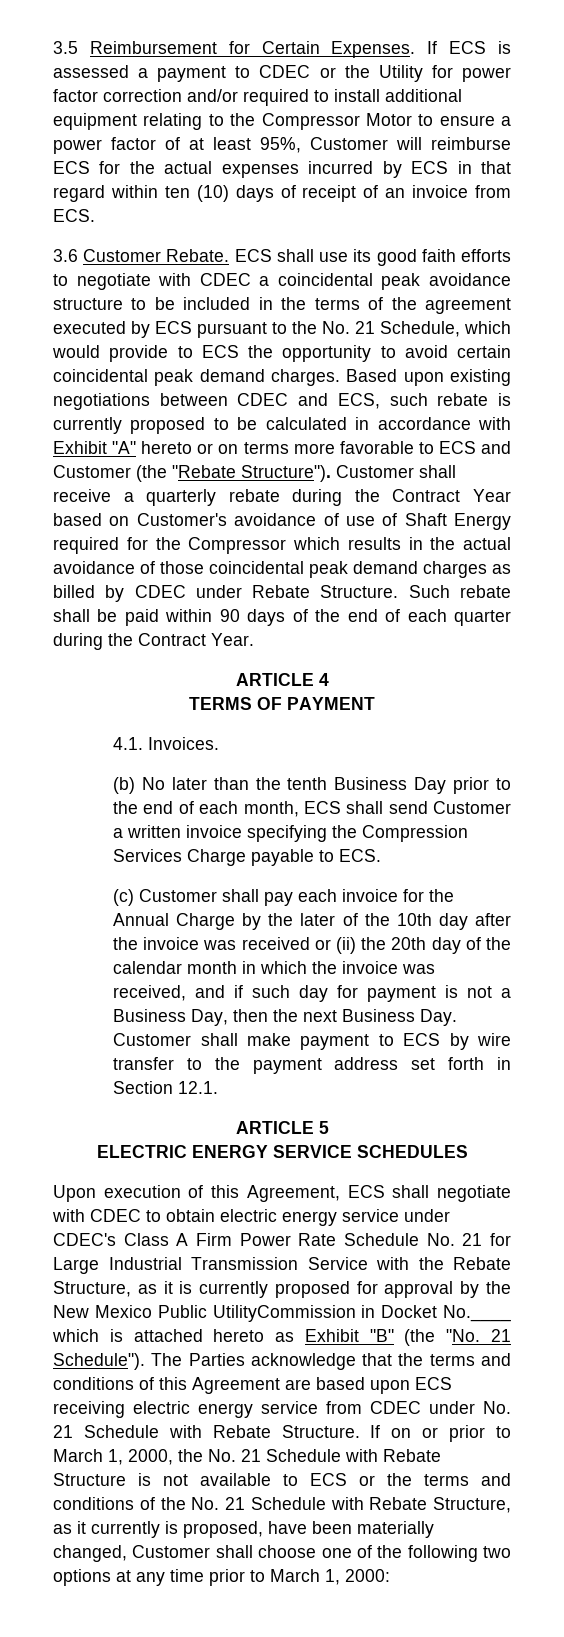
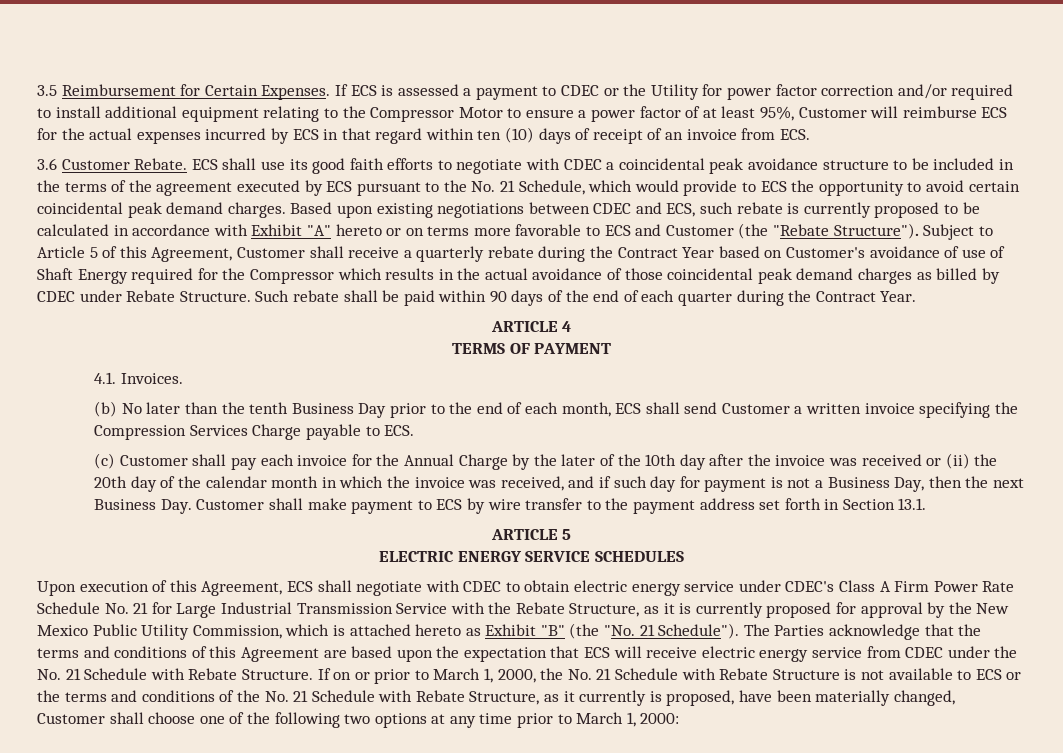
- Customer shall receive a quarterly rebate during the Contract Year based on Customer's avoidance of use of Shaft Energy required for the Compressor which results in the actual avoidance of those coincidental peak demand charges as billed by CDEC under Rebate Structure.
+ Subject to Article 5 of this Agreement, Customer shall receive a quarterly rebate during the Contract Year based on Customer's avoidance of use of Shaft Energy required for the Compressor which results in the actual avoidance of those coincidental peak demand charges as billed by CDEC under Rebate Structure.
- (c) Customer shall pay each invoice for the Annual Charge by the later of the 10th day after the invoice was received or (ii) the 20th day of the calendar month in which the invoice was received, and if such day for payment is not a Business Day, then the next Business Day. Customer shall make payment to ECS by wire transfer to the payment address set forth in Section 12.1.
+ (c) Customer shall pay each invoice for the Annual Charge by the later of the 10th day after the invoice was received or (ii) the 20th day of the calendar month in which the invoice was received, and if such day for payment is not a Business Day, then the next Business Day. Customer shall make payment to ECS by wire transfer to the payment address set forth in Section 13.1.
- Upon execution of this Agreement, ECS shall negotiate with CDEC to obtain electric energy service under CDEC's Class A Firm Power Rate Schedule No. 21 for Large Industrial Transmission Service with the Rebate Structure, as it is currently proposed for approval by the New Mexico Public UtilityCommission in Docket No.____ which is attached hereto as Exhibit "B" (the "No. 21 Schedule").
+ Upon execution of this Agreement, ECS shall negotiate with CDEC to obtain electric energy service under CDEC's Class A Firm Power Rate Schedule No. 21 for Large Industrial Transmission Service with the Rebate Structure, as it is currently proposed for approval by the New Mexico Public Utility Commission, which is attached hereto as Exhibit "B" (the "No. 21 Schedule").
- The Parties acknowledge that the terms and conditions of this Agreement are based upon ECS receiving electric energy service from CDEC under No. 21 Schedule with Rebate Structure.
+ The Parties acknowledge that the terms and conditions of this Agreement are based upon the expectation that ECS will receive electric energy service from CDEC under the No. 21 Schedule with Rebate Structure.

